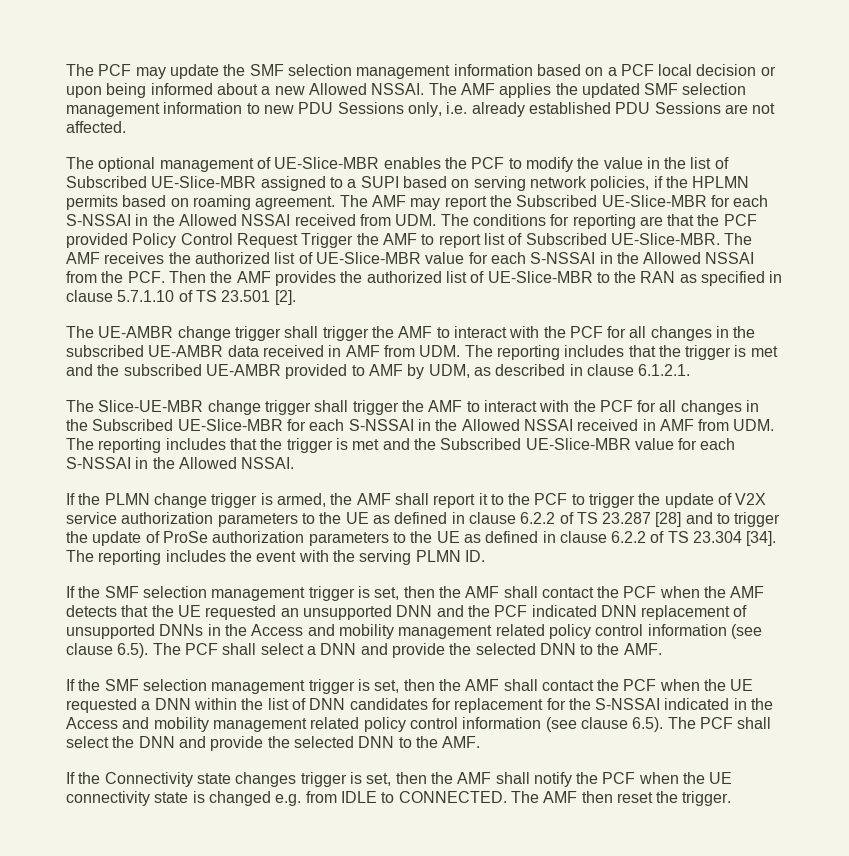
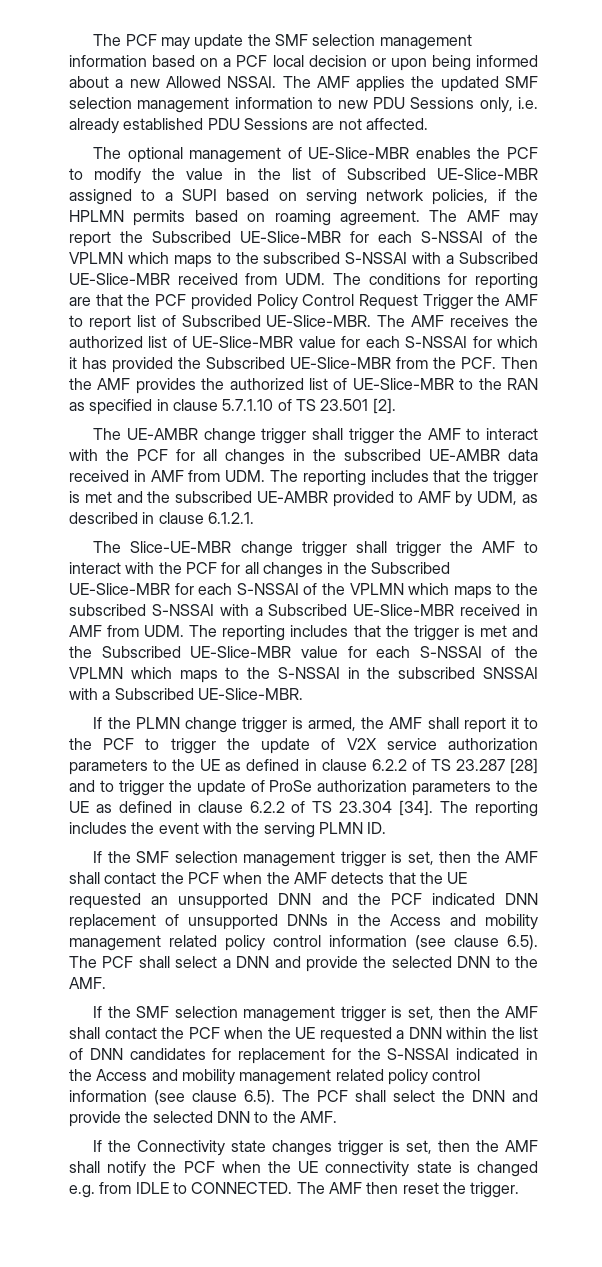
- The AMF may report the Subscribed UE-Slice-MBR for each S-NSSAI in the Allowed NSSAI received from UDM. The conditions for reporting are that the PCF provided Policy Control Request Trigger the AMF to report list of Subscribed UE-Slice-MBR.
+ The AMF may report the Subscribed UE-Slice-MBR for each S-NSSAI of the VPLMN which maps to the subscribed S-NSSAI with a Subscribed UE-Slice-MBR received from UDM. The conditions for reporting are that the PCF provided Policy Control Request Trigger the AMF to report list of Subscribed UE-Slice-MBR.
- The AMF receives the authorized list of UE-Slice-MBR value for each S-NSSAI in the Allowed NSSAI from the PCF. Then the AMF provides the authorized list of UE-Slice-MBR to the RAN as specified in clause 5.7.1.10 of TS 23.501 [2].
+ The AMF receives the authorized list of UE-Slice-MBR value for each S-NSSAI for which it has provided the Subscribed UE-Slice-MBR from the PCF. Then the AMF provides the authorized list of UE-Slice-MBR to the RAN as specified in clause 5.7.1.10 of TS 23.501 [2].
- The Slice-UE-MBR change trigger shall trigger the AMF to interact with the PCF for all changes in the Subscribed UE-Slice-MBR for each S-NSSAI in the Allowed NSSAI received in AMF from UDM. The reporting includes that the trigger is met and the Subscribed UE-Slice-MBR value for each S-NSSAI in the Allowed NSSAI.
+ The Slice-UE-MBR change trigger shall trigger the AMF to interact with the PCF for all changes in the Subscribed UE-Slice-MBR for each S-NSSAI of the VPLMN which maps to the subscribed S-NSSAI with a Subscribed UE-Slice-MBR received in AMF from UDM. The reporting includes that the trigger is met and the Subscribed UE-Slice-MBR value for each S-NSSAI of the VPLMN which maps to the S-NSSAI in the subscribed SNSSAI with a Subscribed UE-Slice-MBR.

